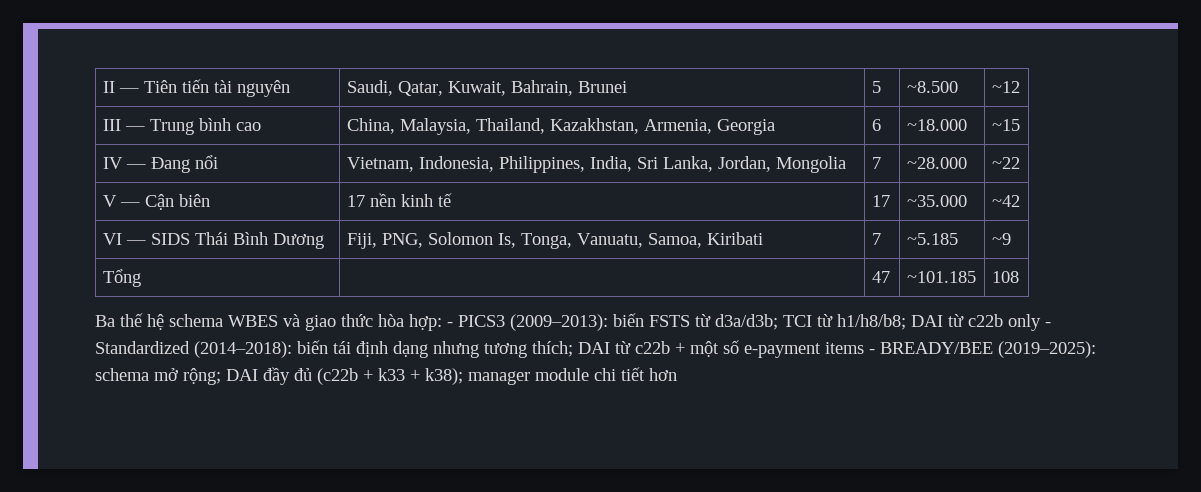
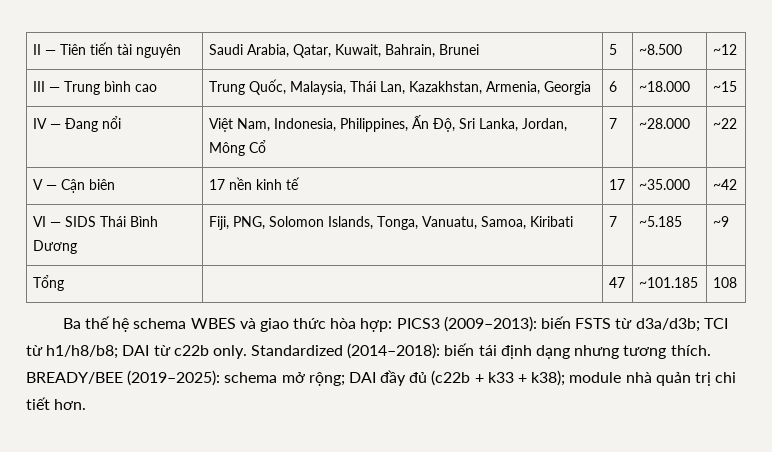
- II — Tiên tiến tài nguyên | Saudi, Qatar, Kuwait, Bahrain, Brunei | 5 | ~8.500 | ~12
+ II — Tiên tiến tài nguyên | Saudi Arabia, Qatar, Kuwait, Bahrain, Brunei | 5 | ~8.500 | ~12
- III — Trung bình cao | China, Malaysia, Thailand, Kazakhstan, Armenia, Georgia | 6 | ~18.000 | ~15
+ III — Trung bình cao | Trung Quốc, Malaysia, Thái Lan, Kazakhstan, Armenia, Georgia | 6 | ~18.000 | ~15
- IV — Đang nổi | Vietnam, Indonesia, Philippines, India, Sri Lanka, Jordan, Mongolia | 7 | ~28.000 | ~22
+ IV — Đang nổi | Việt Nam, Indonesia, Philippines, Ấn Độ, Sri Lanka, Jordan, Mông Cổ | 7 | ~28.000 | ~22
- VI — SIDS Thái Bình Dương | Fiji, PNG, Solomon Is, Tonga, Vanuatu, Samoa, Kiribati | 7 | ~5.185 | ~9
+ VI — SIDS Thái Bình Dương | Fiji, PNG, Solomon Islands, Tonga, Vanuatu, Samoa, Kiribati | 7 | ~5.185 | ~9
- Ba thế hệ schema WBES và giao thức hòa hợp: - PICS3 (2009–2013): biến FSTS từ d3a/d3b; TCI từ h1/h8/b8; DAI từ c22b only - Standardized (2014–2018): biến tái định dạng nhưng tương thích; DAI từ c22b + một số e-payment items - BREADY/BEE (2019–2025): schema mở rộng; DAI đầy đủ (c22b + k33 + k38); manager module chi tiết hơn
+ Ba thế hệ schema WBES và giao thức hòa hợp: PICS3 (2009–2013): biến FSTS từ d3a/d3b; TCI từ h1/h8/b8; DAI từ c22b only. Standardized (2014–2018): biến tái định dạng nhưng tương thích. BREADY/BEE (2019–2025): schema mở rộng; DAI đầy đủ (c22b + k33 + k38); module nhà quản trị chi tiết hơn.

